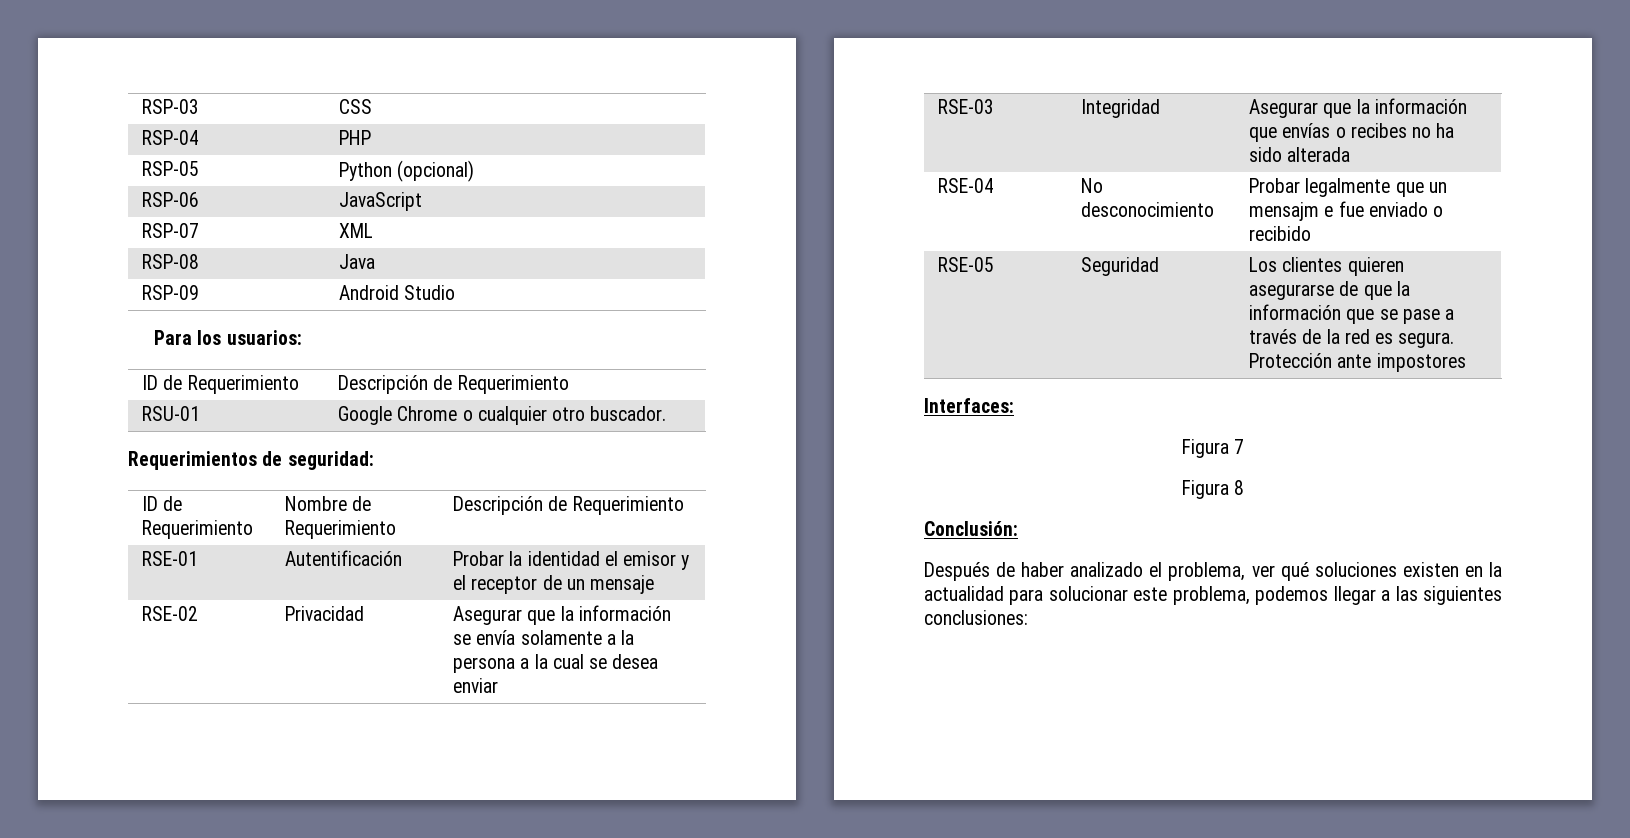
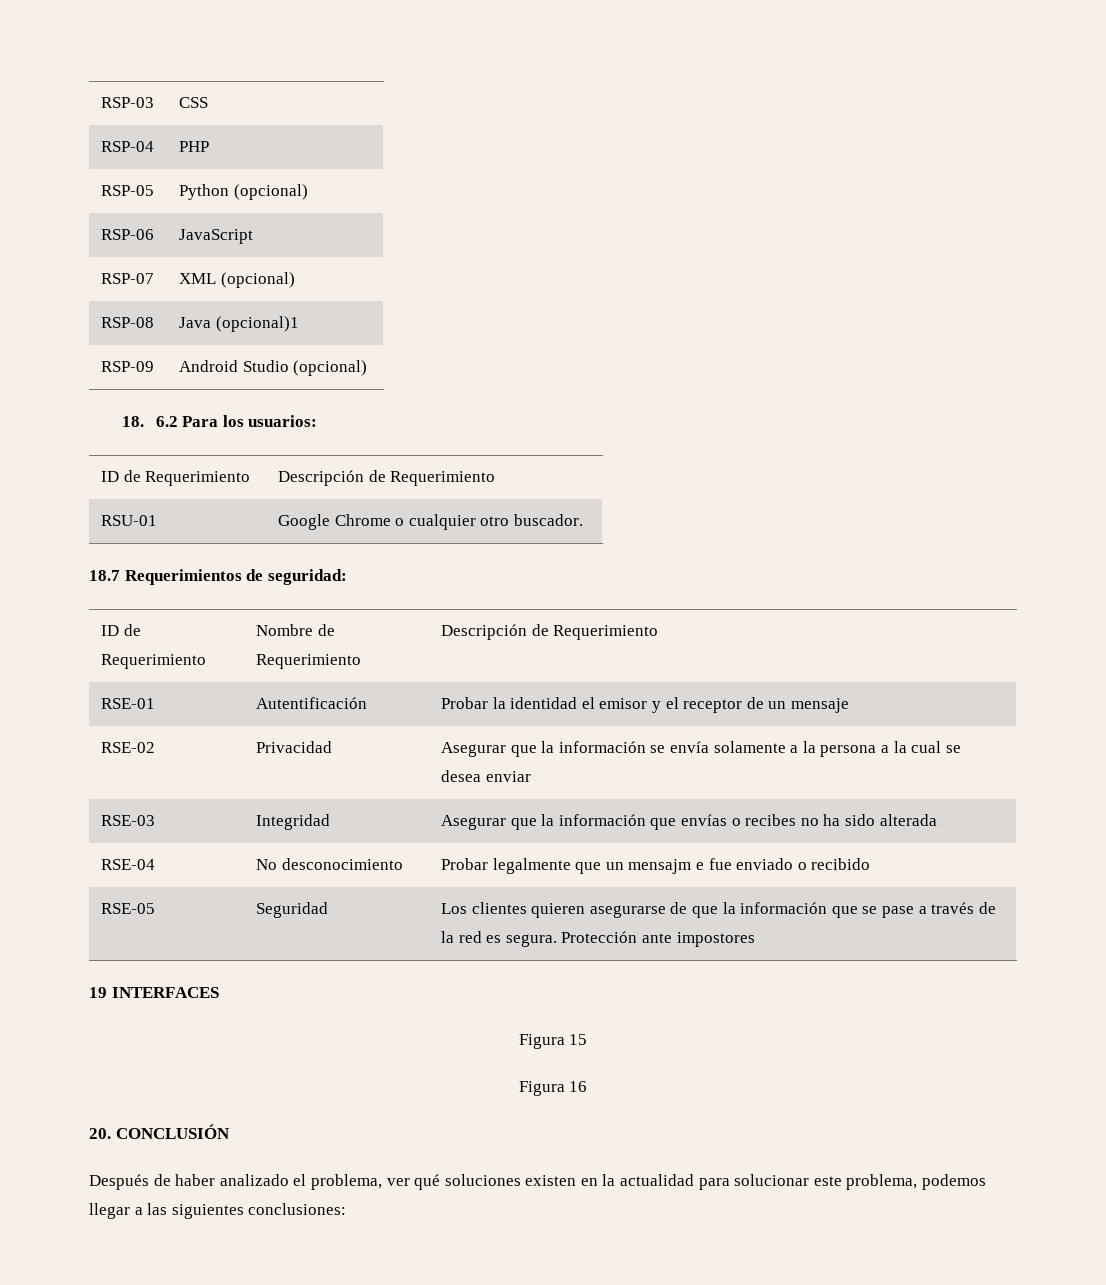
- RSP-07 | XML
+ RSP-07 | XML (opcional)
- RSP-08 | Java
+ RSP-08 | Java (opcional)1
- RSP-09 | Android Studio
- Para los usuarios:
+ RSP-09 | Android Studio (opcional)
+ 18. 6.2 Para los usuarios:
- Requerimientos de seguridad:
+ 18.7 Requerimientos de seguridad:
- Interfaces:
- Figura 7
- Figura 8
- Conclusión:
+ 19 INTERFACES
+ Figura 15
+ Figura 16
+ 20. CONCLUSIÓN

